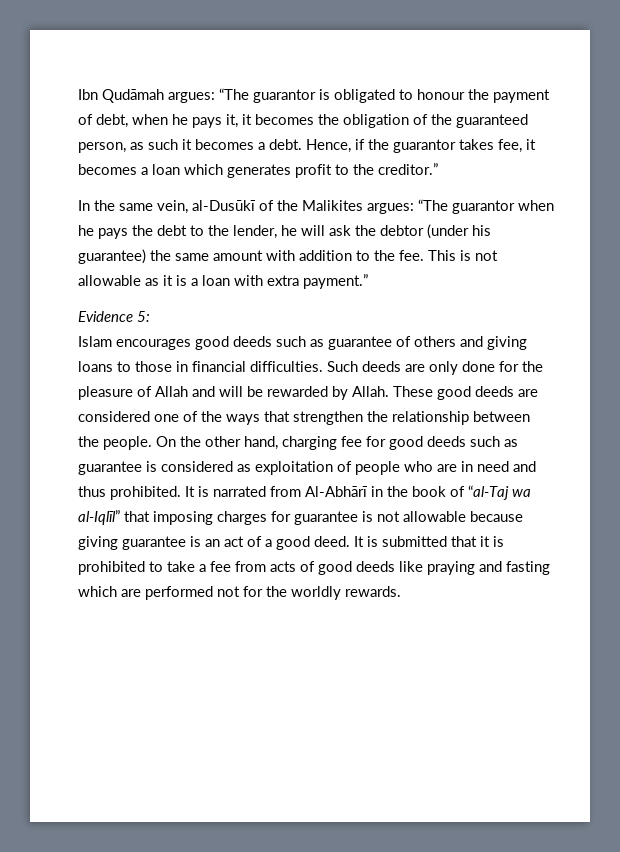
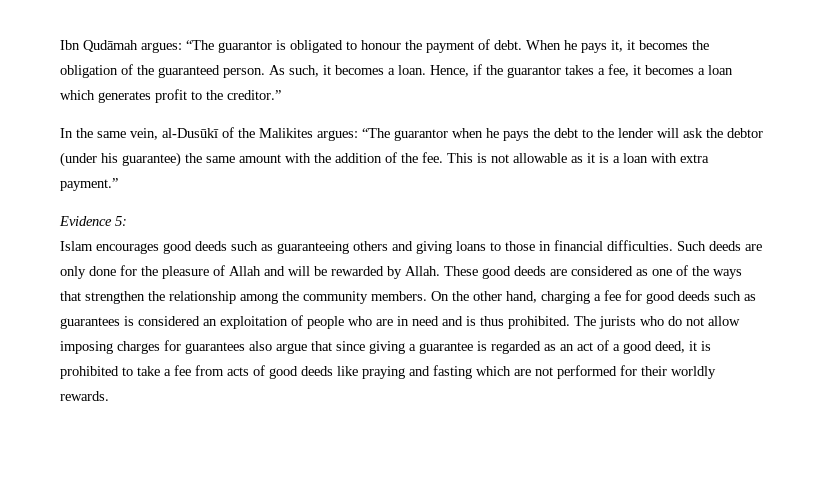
- Ibn Qudāmah argues: “The guarantor is obligated to honour the payment of debt, when he pays it, it becomes the obligation of the guaranteed person, as such it becomes a debt.
+ Ibn Qudāmah argues: “The guarantor is obligated to honour the payment of debt. When he pays it, it becomes the obligation of the guaranteed person. As such, it becomes a loan.
- Hence, if the guarantor takes fee, it becomes a loan which generates profit to the creditor.”
+ Hence, if the guarantor takes a fee, it becomes a loan which generates profit to the creditor.”
- In the same vein, al-Dusūkī of the Malikites argues: “The guarantor when he pays the debt to the lender, he will ask the debtor (under his guarantee) the same amount with addition to the fee.
+ In the same vein, al-Dusūkī of the Malikites argues: “The guarantor when he pays the debt to the lender will ask the debtor (under his guarantee) the same amount with the addition of the fee.
- Islam encourages good deeds such as guarantee of others and giving loans to those in financial difficulties.
+ Islam encourages good deeds such as guaranteeing others and giving loans to those in financial difficulties.
- These good deeds are considered one of the ways that strengthen the relationship between the people.
+ These good deeds are considered as one of the ways that strengthen the relationship among the community members.
- On the other hand, charging fee for good deeds such as guarantee is considered as exploitation of people who are in need and thus prohibited.
+ On the other hand, charging a fee for good deeds such as guarantees is considered an exploitation of people who are in need and is thus prohibited.
- It is narrated from Al-Abhārī in the book of “al-Taj wa al-Iqlīl” that imposing charges for guarantee is not allowable because giving guarantee is an act of a good deed. It is submitted that it is prohibited to take a fee from acts of good deeds like praying and fasting which are performed not for the worldly rewards.
+ The jurists who do not allow imposing charges for guarantees also argue that since giving a guarantee is regarded as an act of a good deed, it is prohibited to take a fee from acts of good deeds like praying and fasting which are not performed for their worldly rewards.

